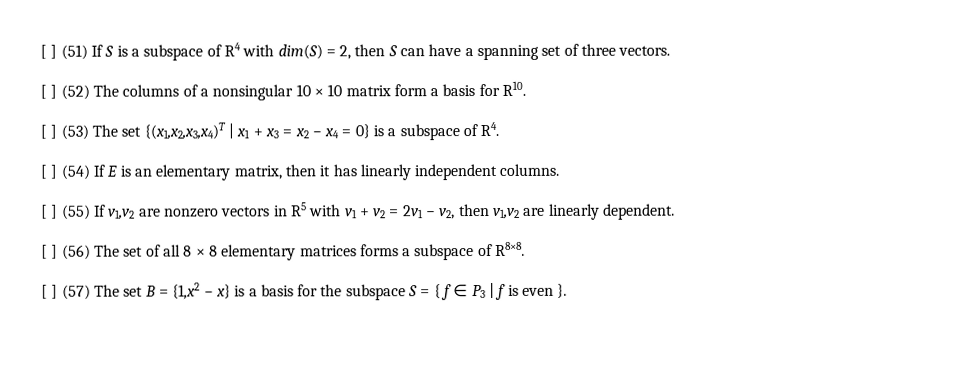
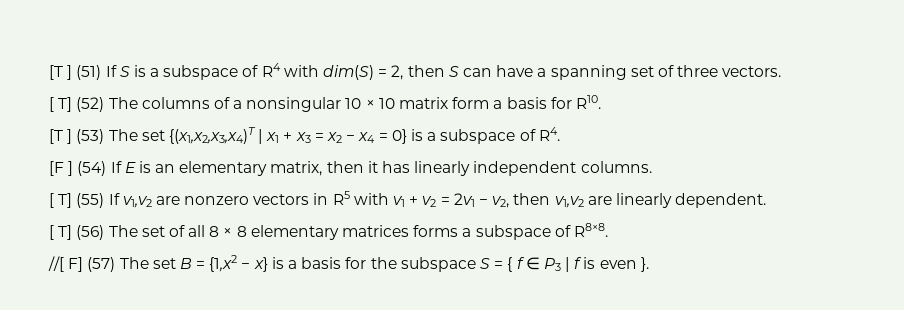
- [ ] (51) If S is a subspace of R4 with dim(S) = 2, then S can have a spanning set of three vectors.
+ [T ] (51) If S is a subspace of R4 with dim(S) = 2, then S can have a spanning set of three vectors.
- [ ] (52) The columns of a nonsingular 10 × 10 matrix form a basis for R10.
+ [ T] (52) The columns of a nonsingular 10 × 10 matrix form a basis for R10.
- [ ] (53) The set {(x1,x2,x3,x4)T | x1 + x3 = x2 − x4 = 0} is a subspace of R4.
+ [T ] (53) The set {(x1,x2,x3,x4)T | x1 + x3 = x2 − x4 = 0} is a subspace of R4.
- [ ] (54) If E is an elementary matrix, then it has linearly independent columns.
+ [F ] (54) If E is an elementary matrix, then it has linearly independent columns.
- [ ] (55) If v1,v2 are nonzero vectors in R5 with v1 + v2 = 2v1 − v2, then v1,v2 are linearly dependent.
+ [ T] (55) If v1,v2 are nonzero vectors in R5 with v1 + v2 = 2v1 − v2, then v1,v2 are linearly dependent.
- [ ] (56) The set of all 8 × 8 elementary matrices forms a subspace of R8×8.
+ [ T] (56) The set of all 8 × 8 elementary matrices forms a subspace of R8×8.
- [ ] (57) The set B = {1,x2 − x} is a basis for the subspace S = { f ∈ P3 | f is even }.
+ //[ F] (57) The set B = {1,x2 − x} is a basis for the subspace S = { f ∈ P3 | f is even }.

